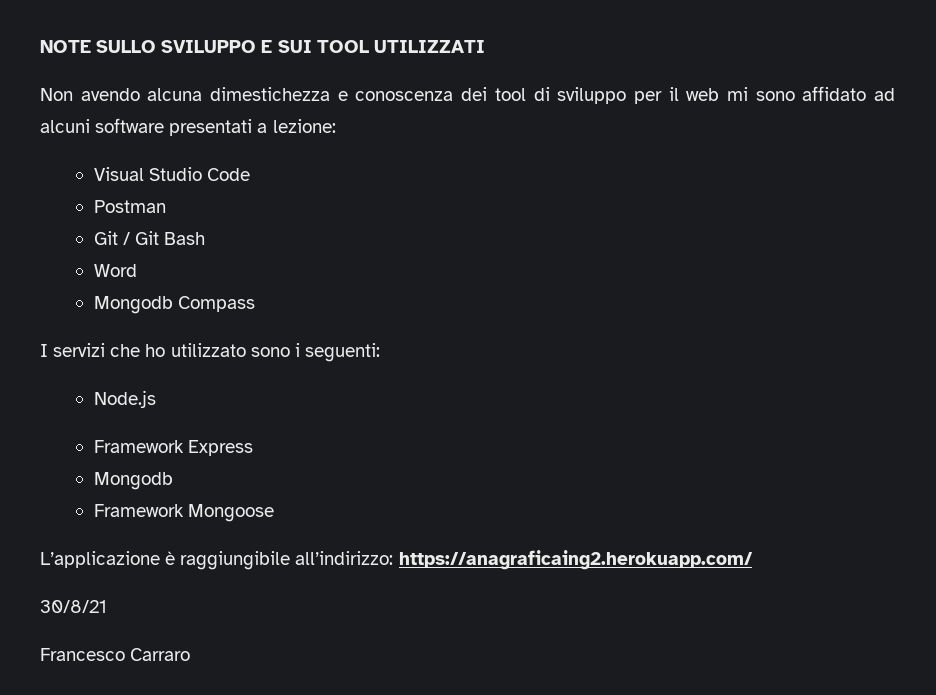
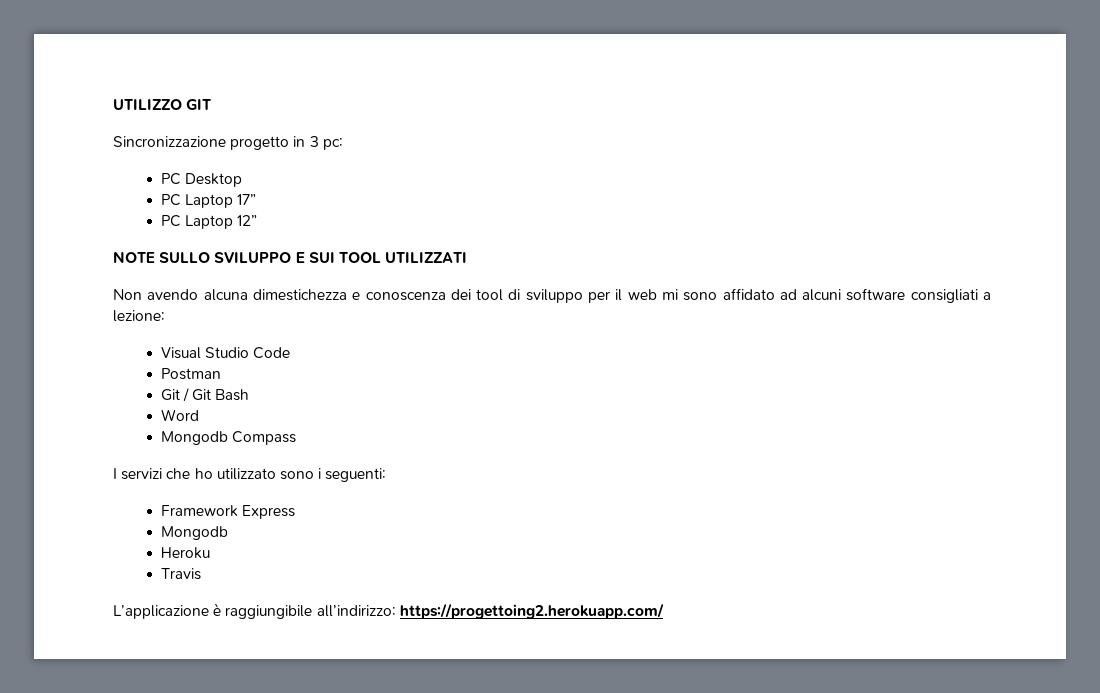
+ UTILIZZO GIT
+ Sincronizzazione progetto in 3 pc:
+ PC Desktop
+ PC Laptop 17”
+ PC Laptop 12”
- Non avendo alcuna dimestichezza e conoscenza dei tool di sviluppo per il web mi sono affidato ad alcuni software presentati a lezione:
+ Non avendo alcuna dimestichezza e conoscenza dei tool di sviluppo per il web mi sono affidato ad alcuni software consigliati a lezione:
- Node.js
- Framework Mongoose
+ Heroku
+ Travis
- L’applicazione è raggiungibile all’indirizzo: https://anagraficaing2.herokuapp.com/
- 30/8/21
- Francesco Carraro
+ L’applicazione è raggiungibile all’indirizzo: https://progettoing2.herokuapp.com/

